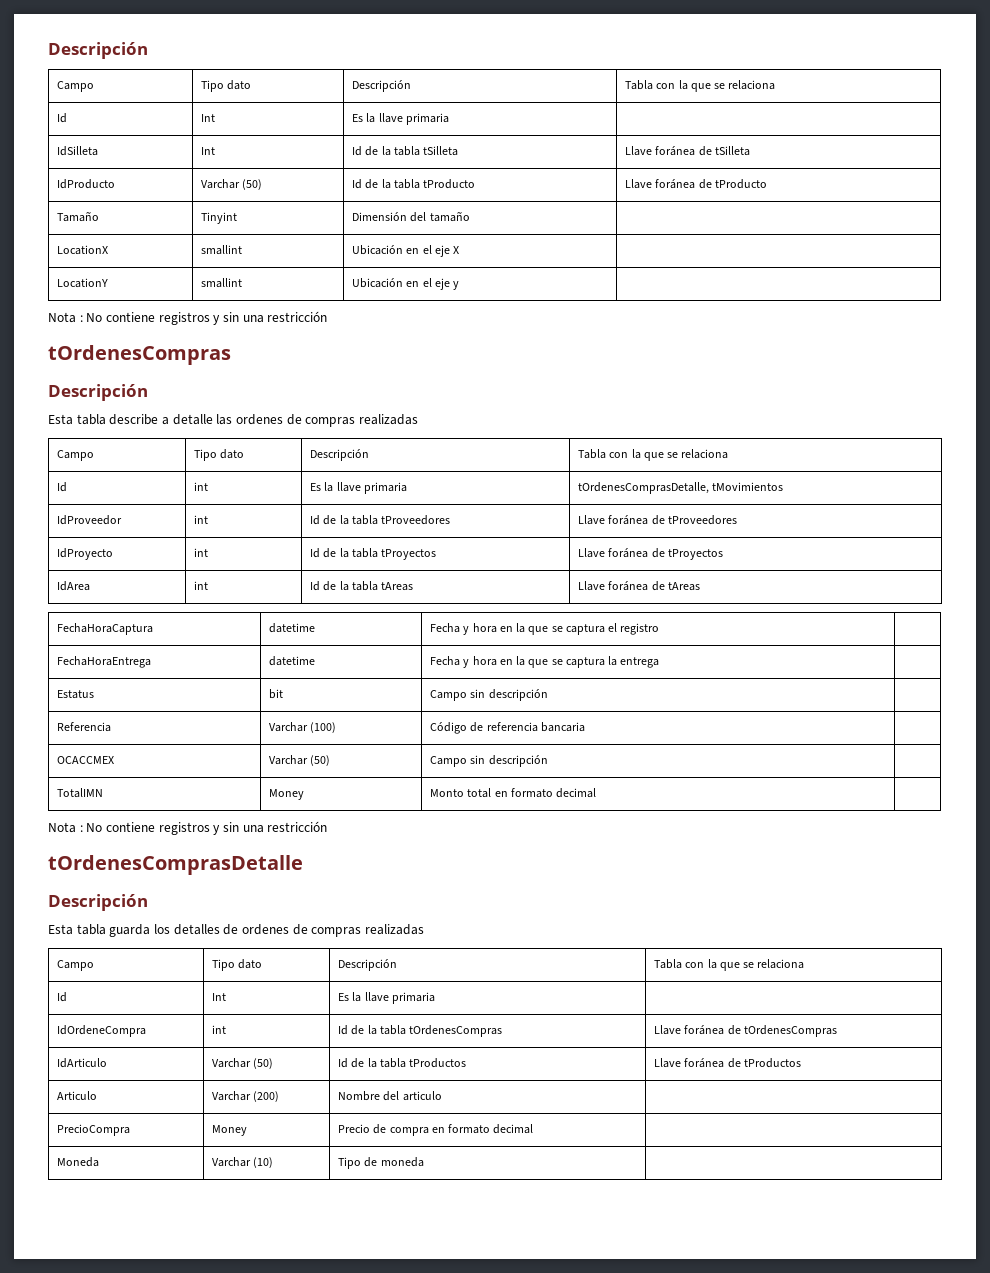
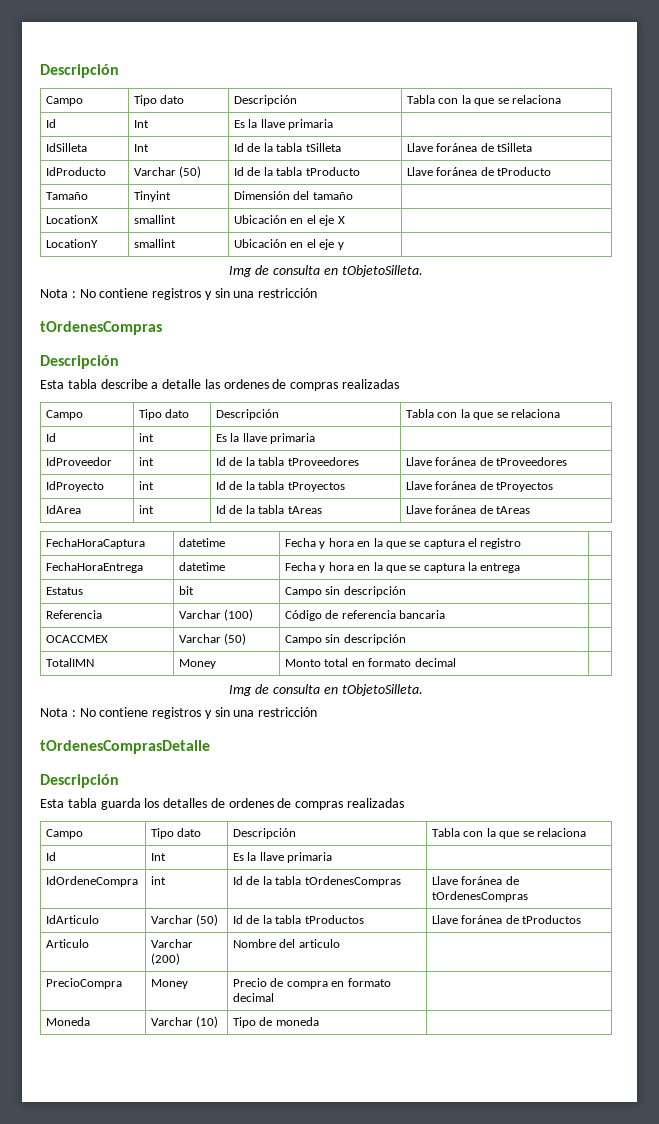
  LocationY | smallint | Ubicación en el eje y |
+ Img de consulta en tObjetoSilleta.
- Id | int | Es la llave primaria | tOrdenesComprasDetalle, tMovimientos
+ Id | int | Es la llave primaria |
  TotalIMN | Money | Monto total en formato decimal |
+ Img de consulta en tObjetoSilleta.

